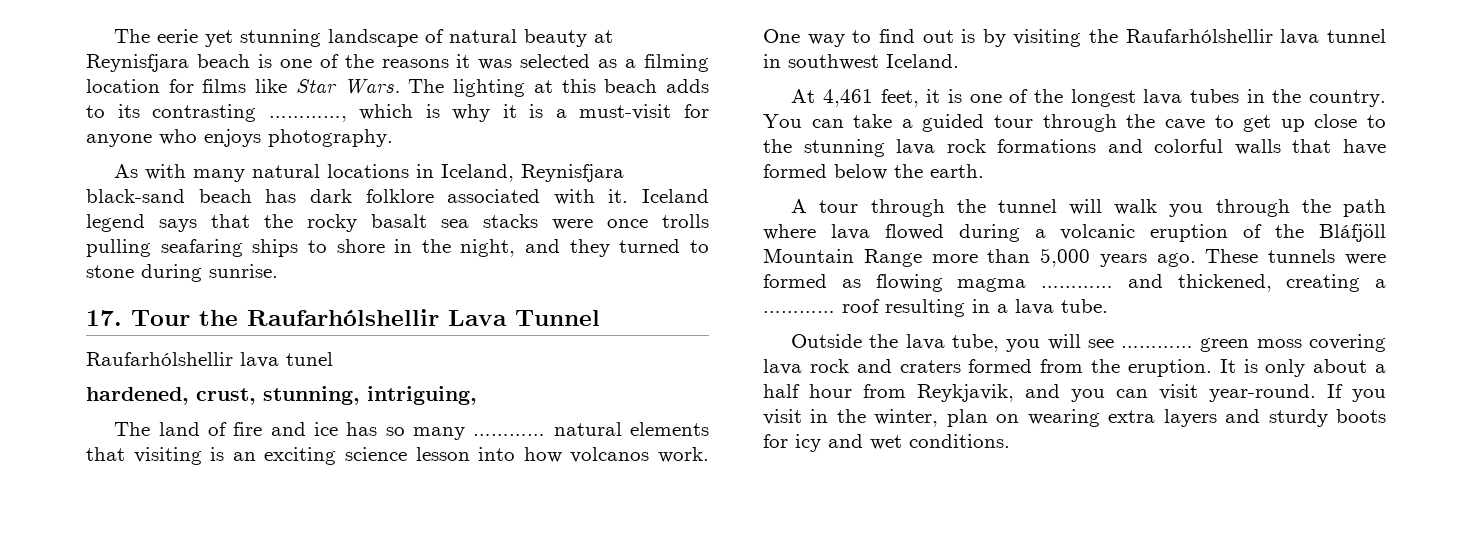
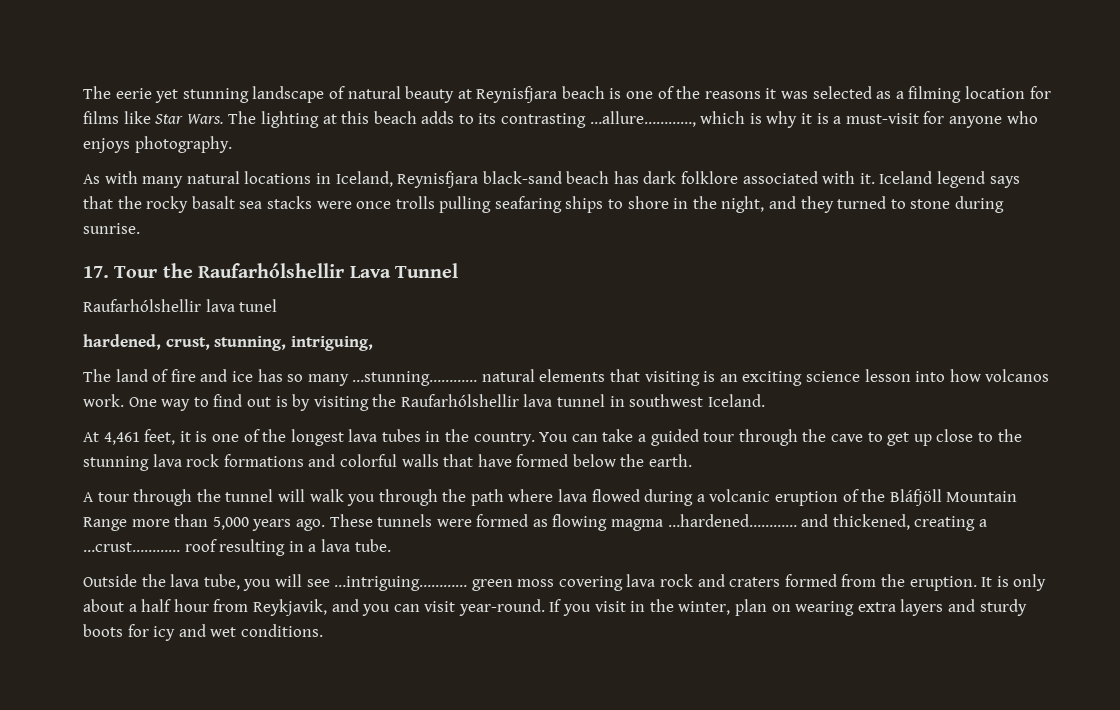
- The lighting at this beach adds to its contrasting …………, which is why it is a must-visit for anyone who enjoys photography.
+ The lighting at this beach adds to its contrasting …allure…………, which is why it is a must-visit for anyone who enjoys photography.
- The land of fire and ice has so many ………… natural elements that visiting is an exciting science lesson into how volcanos work.
+ The land of fire and ice has so many …stunning………… natural elements that visiting is an exciting science lesson into how volcanos work.
- These tunnels were formed as flowing magma ………… and thickened, creating a ………… roof resulting in a lava tube.
+ These tunnels were formed as flowing magma …hardened………… and thickened, creating a …crust………… roof resulting in a lava tube.
- Outside the lava tube, you will see ………… green moss covering lava rock and craters formed from the eruption.
+ Outside the lava tube, you will see …intriguing………… green moss covering lava rock and craters formed from the eruption.

